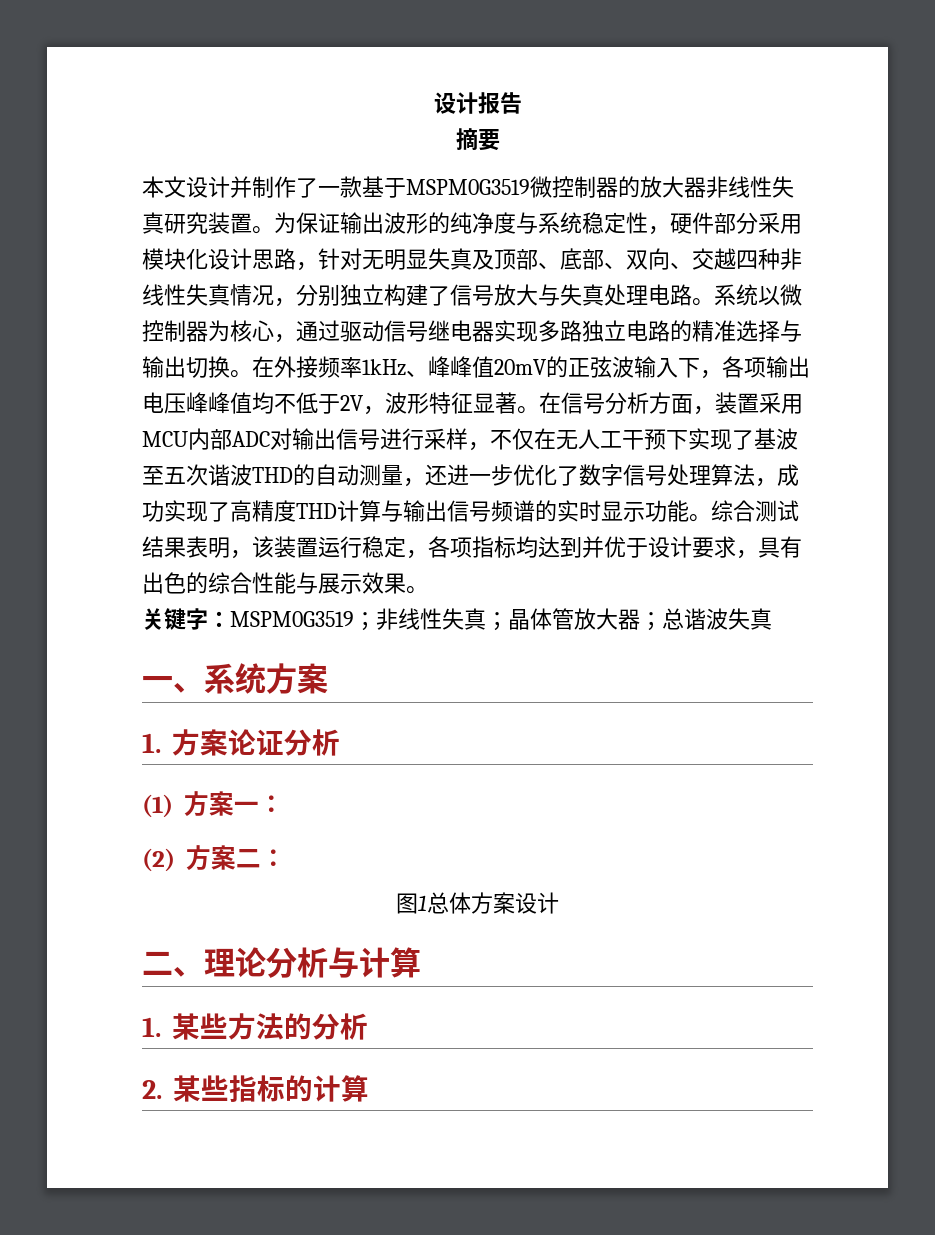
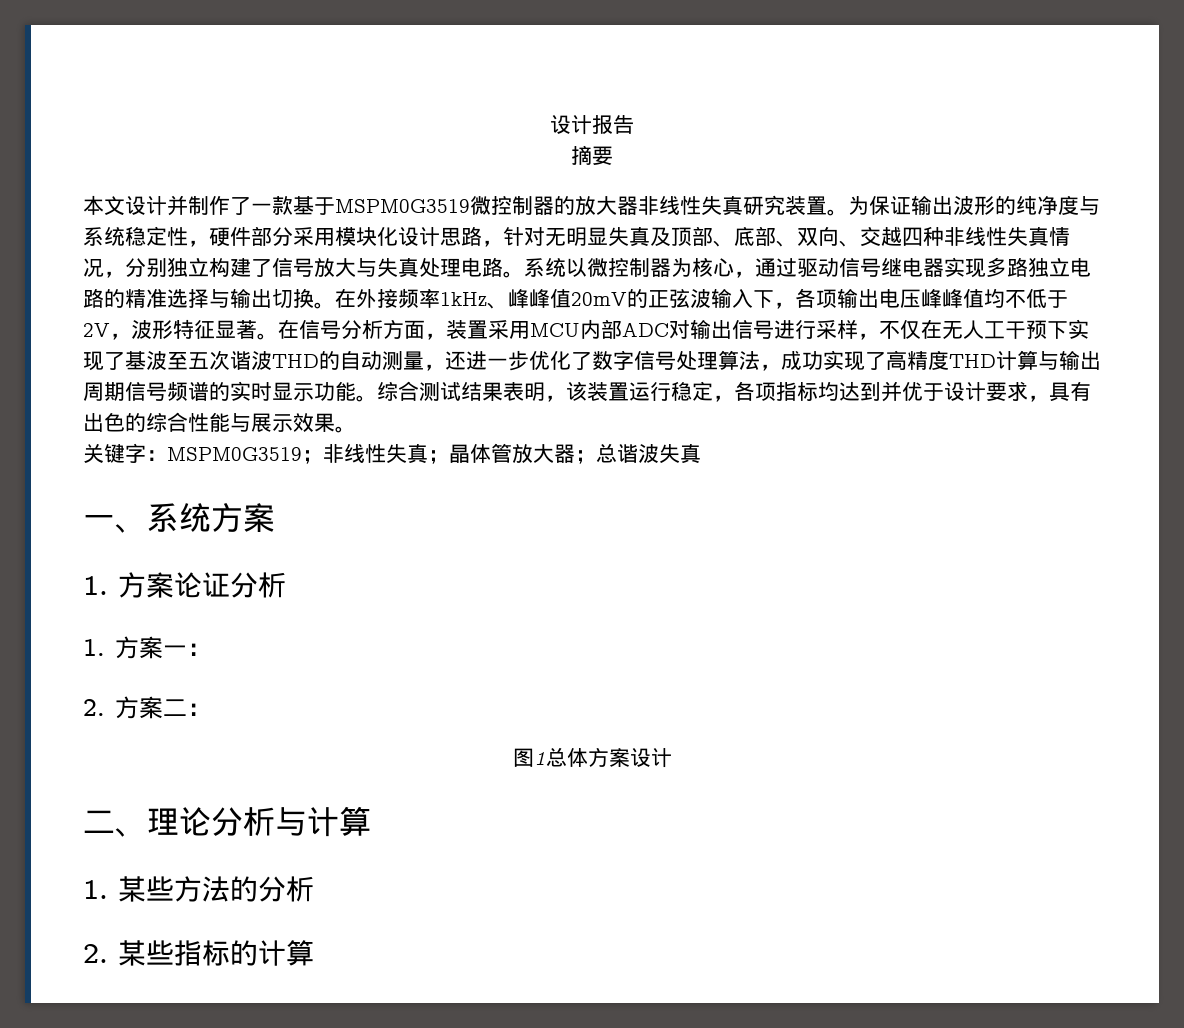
- 在信号分析方面，装置采用MCU内部ADC对输出信号进行采样，不仅在无人工干预下实现了基波至五次谐波THD的自动测量，还进一步优化了数字信号处理算法，成功实现了高精度THD计算与输出信号频谱的实时显示功能。
+ 在信号分析方面，装置采用MCU内部ADC对输出信号进行采样，不仅在无人工干预下实现了基波至五次谐波THD的自动测量，还进一步优化了数字信号处理算法，成功实现了高精度THD计算与输出周期信号频谱的实时显示功能。
- (1)方案一：
+ 1.方案一：
- (2)方案二：
+ 2.方案二：

